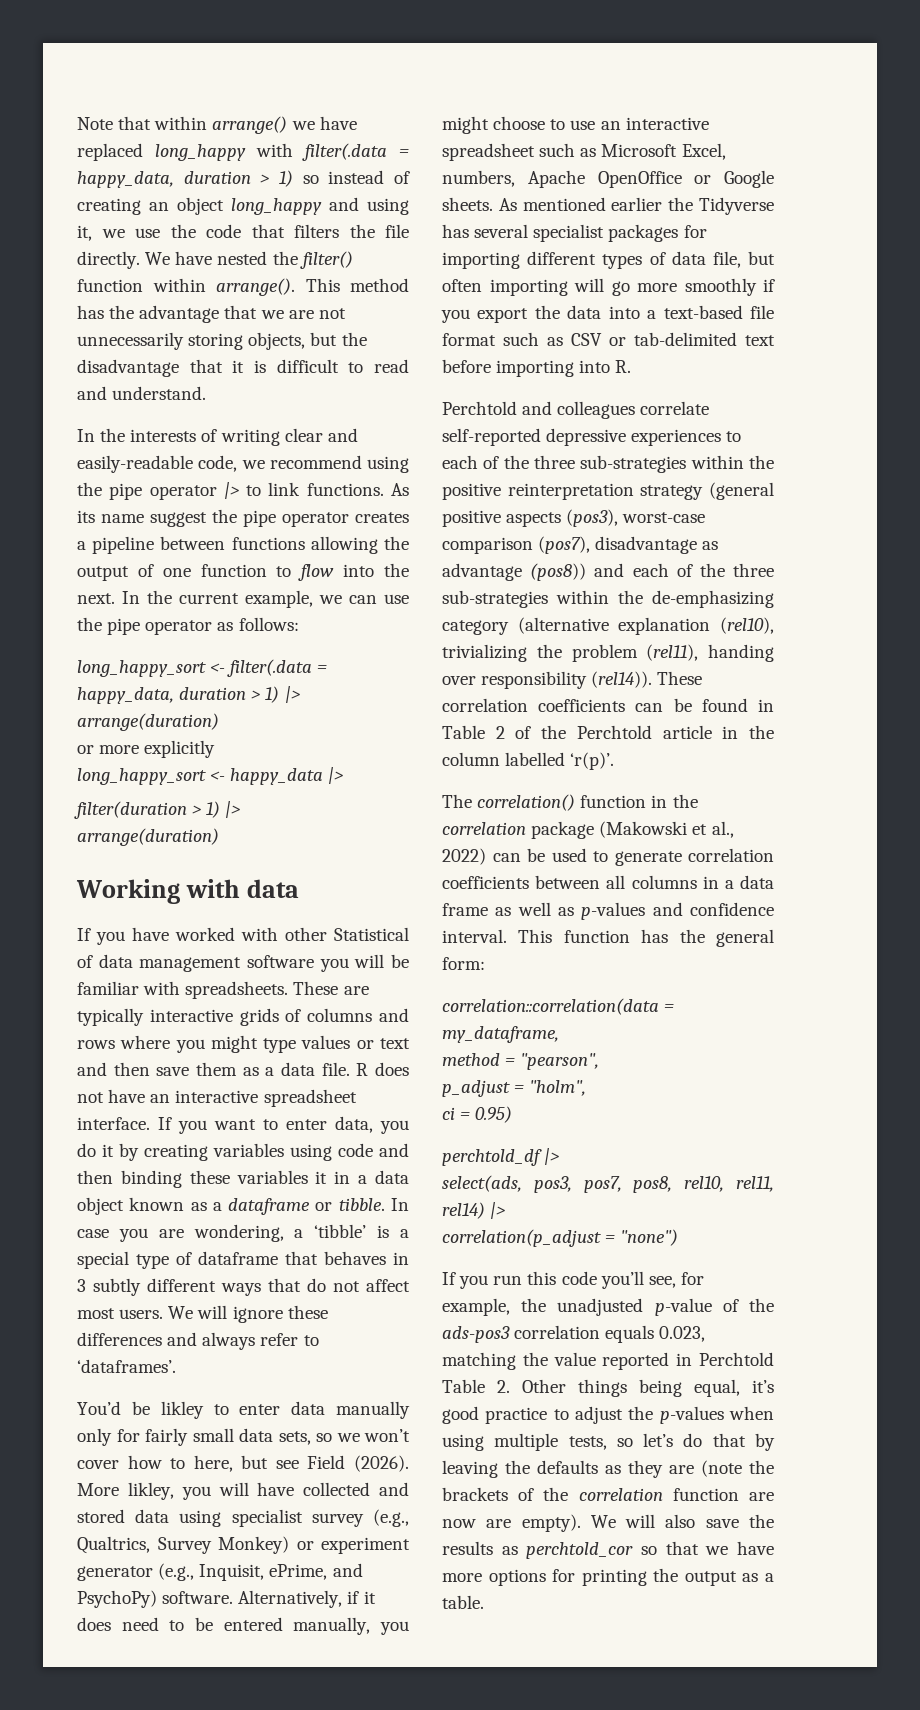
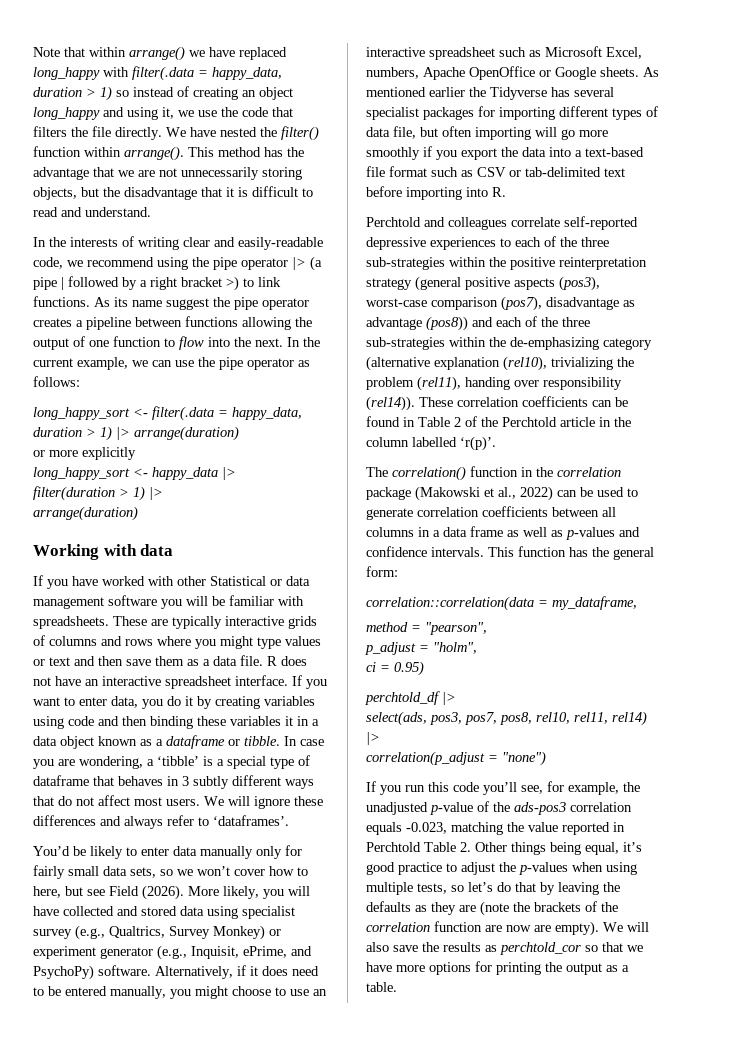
- In the interests of writing clear and easily-readable code, we recommend using the pipe operator |> to link functions.
+ In the interests of writing clear and easily-readable code, we recommend using the pipe operator |> (a pipe | followed by a right bracket >) to link functions.
- If you have worked with other Statistical of data management software you will be familiar with spreadsheets.
+ If you have worked with other Statistical or data management software you will be familiar with spreadsheets.
- You’d be likley to enter data manually only for fairly small data sets, so we won’t cover how to here, but see Field (2026).
+ You’d be likely to enter data manually only for fairly small data sets, so we won’t cover how to here, but see Field (2026).
- More likley, you will have collected and stored data using specialist survey (e.g., Qualtrics, Survey Monkey) or experiment generator (e.g., Inquisit, ePrime, and PsychoPy) software.
+ More likely, you will have collected and stored data using specialist survey (e.g., Qualtrics, Survey Monkey) or experiment generator (e.g., Inquisit, ePrime, and PsychoPy) software.
- The correlation() function in the correlation package (Makowski et al., 2022) can be used to generate correlation coefficients between all columns in a data frame as well as p-values and confidence interval.
+ The correlation() function in the correlation package (Makowski et al., 2022) can be used to generate correlation coefficients between all columns in a data frame as well as p-values and confidence intervals.
- If you run this code you’ll see, for example, the unadjusted p-value of the ads-pos3 correlation equals 0.023, matching the value reported in Perchtold Table 2. Other things being equal, it’s good practice to adjust the p-values when using multiple tests, so let’s do that by leaving the defaults as they are (note the brackets of the correlation function are now are empty).
+ If you run this code you’ll see, for example, the unadjusted p-value of the ads-pos3 correlation equals -0.023, matching the value reported in Perchtold Table 2. Other things being equal, it’s good practice to adjust the p-values when using multiple tests, so let’s do that by leaving the defaults as they are (note the brackets of the correlation function are now are empty).

